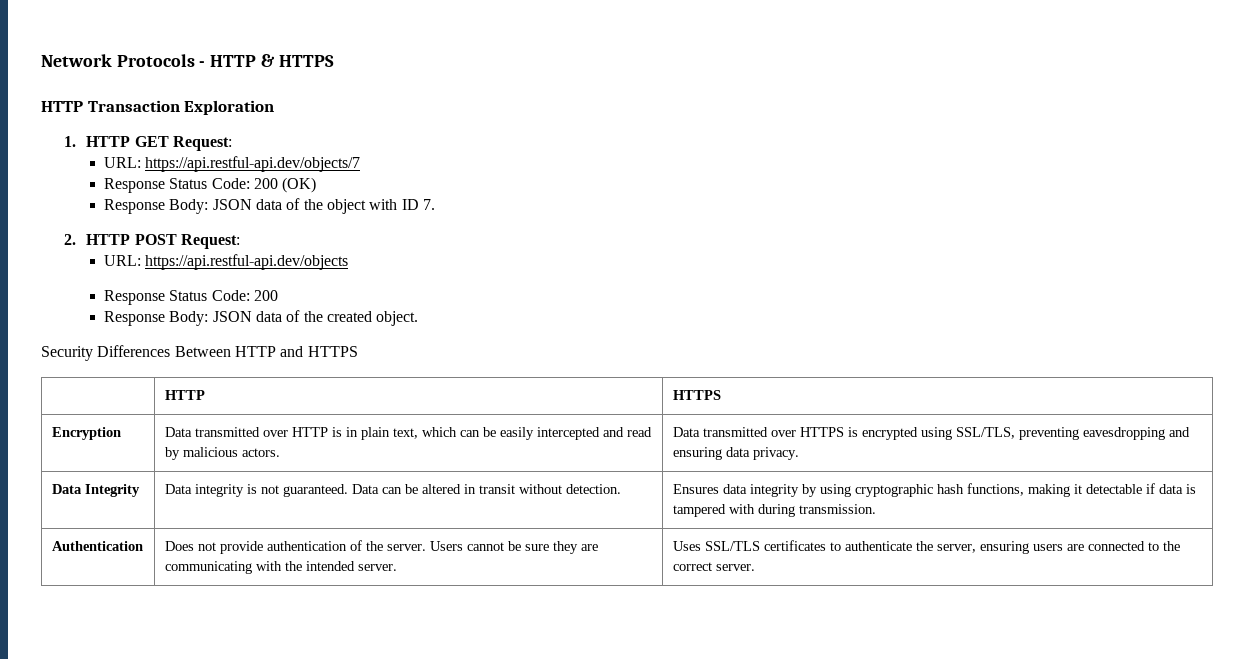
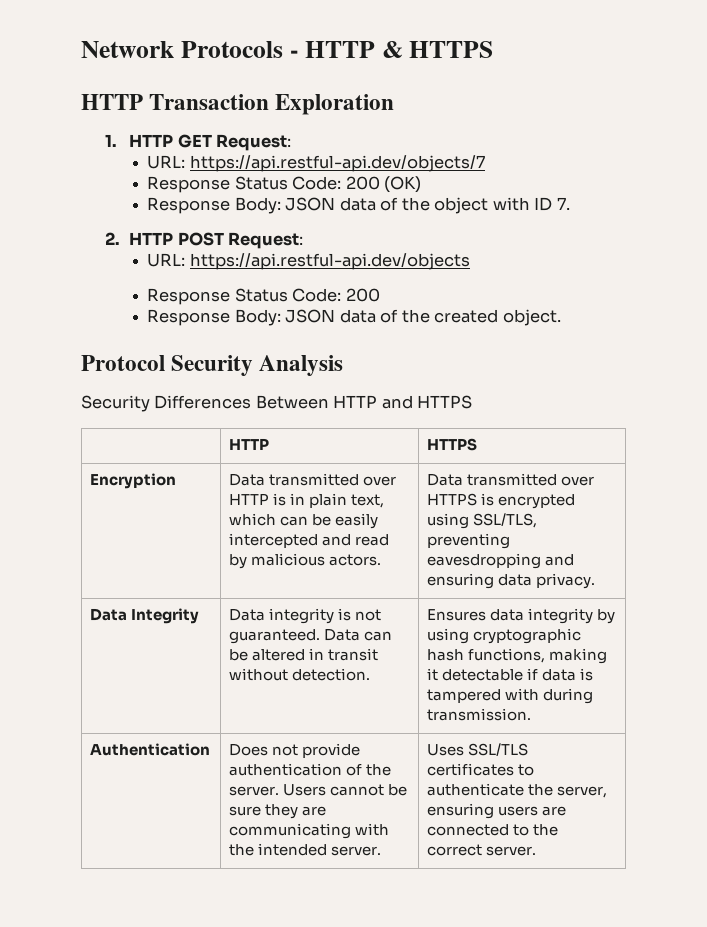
+ Protocol Security Analysis

